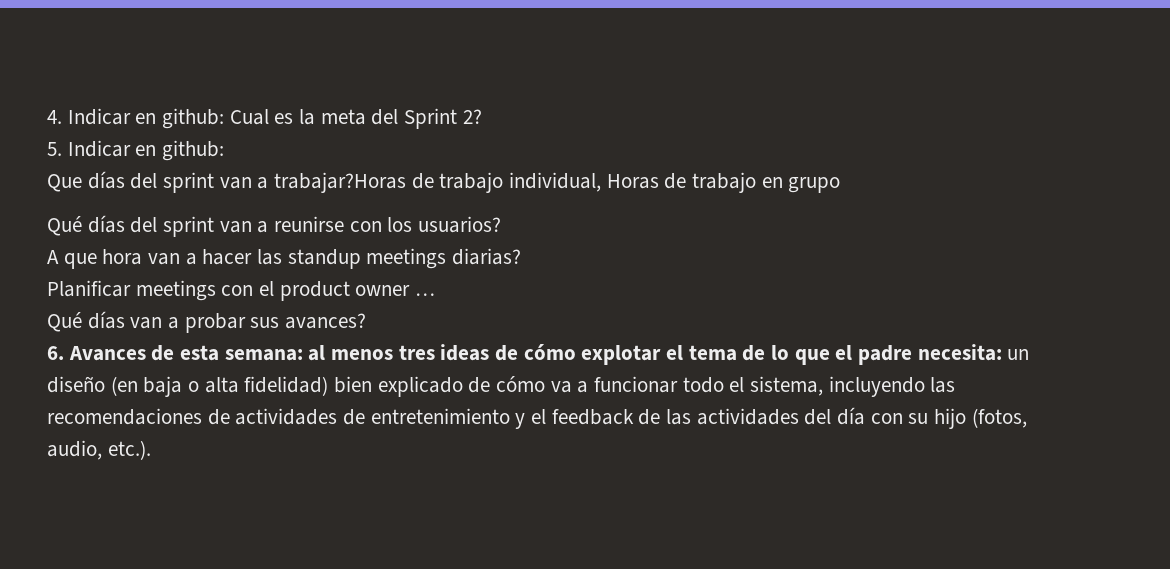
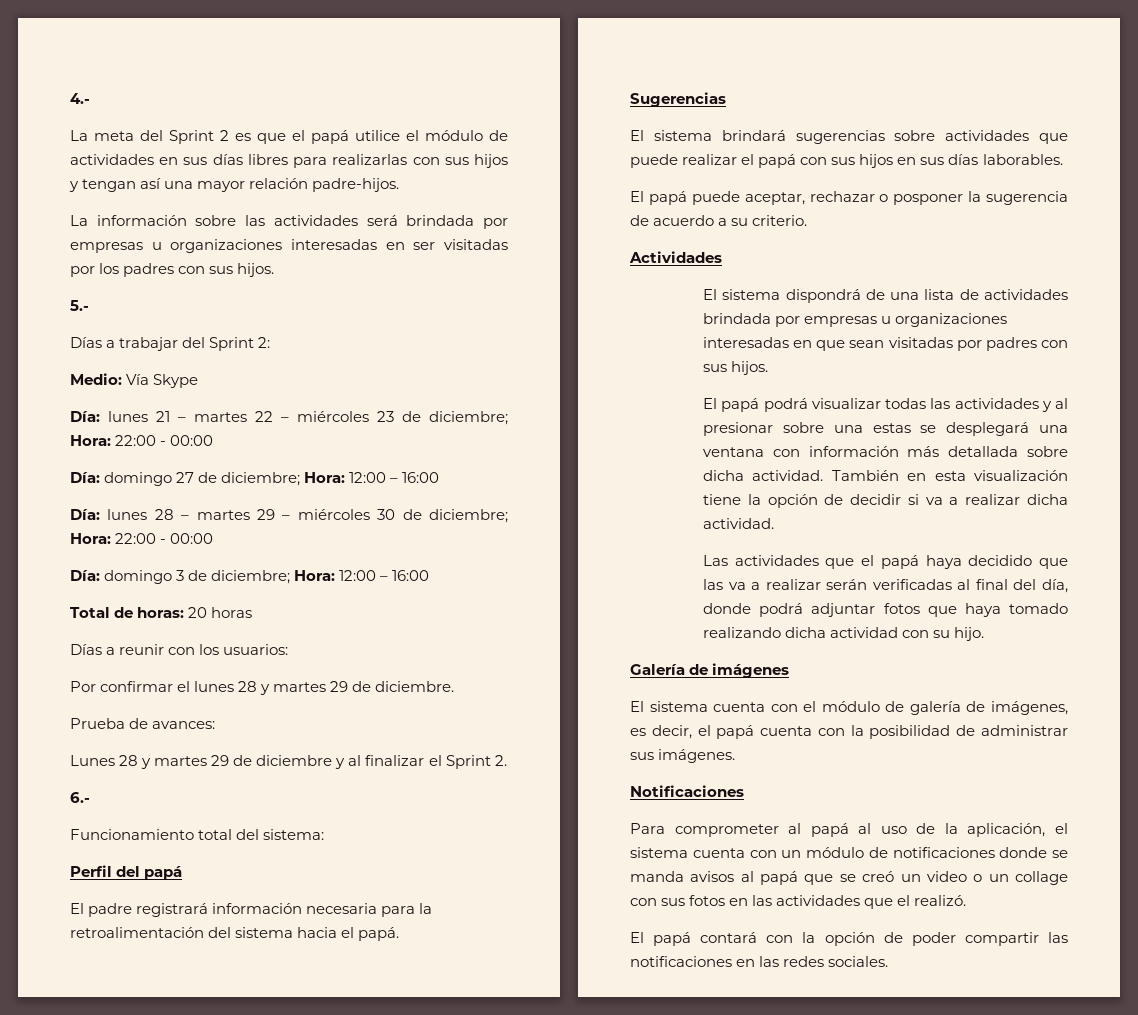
- 4. Indicar en github: Cual es la meta del Sprint 2?
- 5. Indicar en github:
- Que días del sprint van a trabajar?Horas de trabajo individual, Horas de trabajo en grupo
- Qué días del sprint van a reunirse con los usuarios?
- A que hora van a hacer las standup meetings diarias?
- Planificar meetings con el product owner …
- Qué días van a probar sus avances?
- 6. Avances de esta semana: al menos tres ideas de cómo explotar el tema de lo que el padre necesita: un diseño (en baja o alta fidelidad) bien explicado de cómo va a funcionar todo el sistema, incluyendo las recomendaciones de actividades de entretenimiento y el feedback de las actividades del día con su hijo (fotos, audio, etc.).
+ 4.-
+ La meta del Sprint 2 es que el papá utilice el módulo de actividades en sus días libres para realizarlas con sus hijos y tengan así una mayor relación padre-hijos.
+ La información sobre las actividades será brindada por empresas u organizaciones interesadas en ser visitadas por los padres con sus hijos.
+ 5.-
+ Días a trabajar del Sprint 2:
+ Medio: Vía Skype
+ Día: lunes 21 – martes 22 – miércoles 23 de diciembre; Hora: 22:00 - 00:00
+ Día: domingo 27 de diciembre; Hora: 12:00 – 16:00
+ Día: lunes 28 – martes 29 – miércoles 30 de diciembre; Hora: 22:00 - 00:00
+ Día: domingo 3 de diciembre; Hora: 12:00 – 16:00
+ Total de horas: 20 horas
+ Días a reunir con los usuarios:
+ Por confirmar el lunes 28 y martes 29 de diciembre.
+ Prueba de avances:
+ Lunes 28 y martes 29 de diciembre y al finalizar el Sprint 2.
+ 6.-
+ Funcionamiento total del sistema:
+ Perfil del papá
+ El padre registrará información necesaria para la retroalimentación del sistema hacia el papá.
+ Sugerencias
+ El sistema brindará sugerencias sobre actividades que puede realizar el papá con sus hijos en sus días laborables.
+ El papá puede aceptar, rechazar o posponer la sugerencia de acuerdo a su criterio.
+ Actividades
+ El sistema dispondrá de una lista de actividades brindada por empresas u organizaciones interesadas en que sean visitadas por padres con sus hijos.
+ El papá podrá visualizar todas las actividades y al presionar sobre una estas se desplegará una ventana con información más detallada sobre dicha actividad. También en esta visualización tiene la opción de decidir si va a realizar dicha actividad.
+ Las actividades que el papá haya decidido que las va a realizar serán verificadas al final del día, donde podrá adjuntar fotos que haya tomado realizando dicha actividad con su hijo.
+ Galería de imágenes
+ El sistema cuenta con el módulo de galería de imágenes, es decir, el papá cuenta con la posibilidad de administrar sus imágenes.
+ Notificaciones
+ Para comprometer al papá al uso de la aplicación, el sistema cuenta con un módulo de notificaciones donde se manda avisos al papá que se creó un video o un collage con sus fotos en las actividades que el realizó.
+ El papá contará con la opción de poder compartir las notificaciones en las redes sociales.

